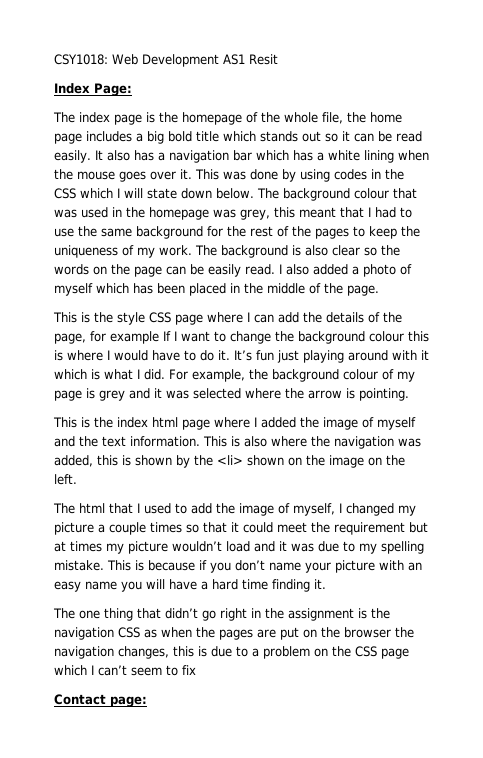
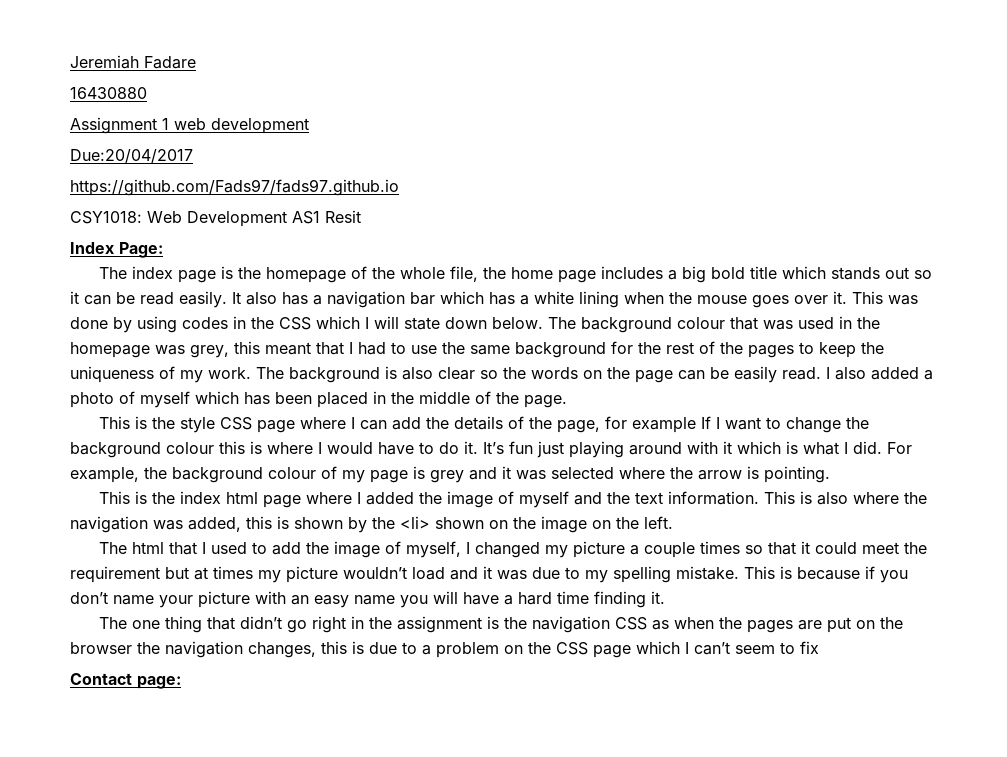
+ Jeremiah Fadare
+ 16430880
+ Assignment 1 web development
+ Due:20/04/2017
+ https://github.com/Fads97/fads97.github.io

